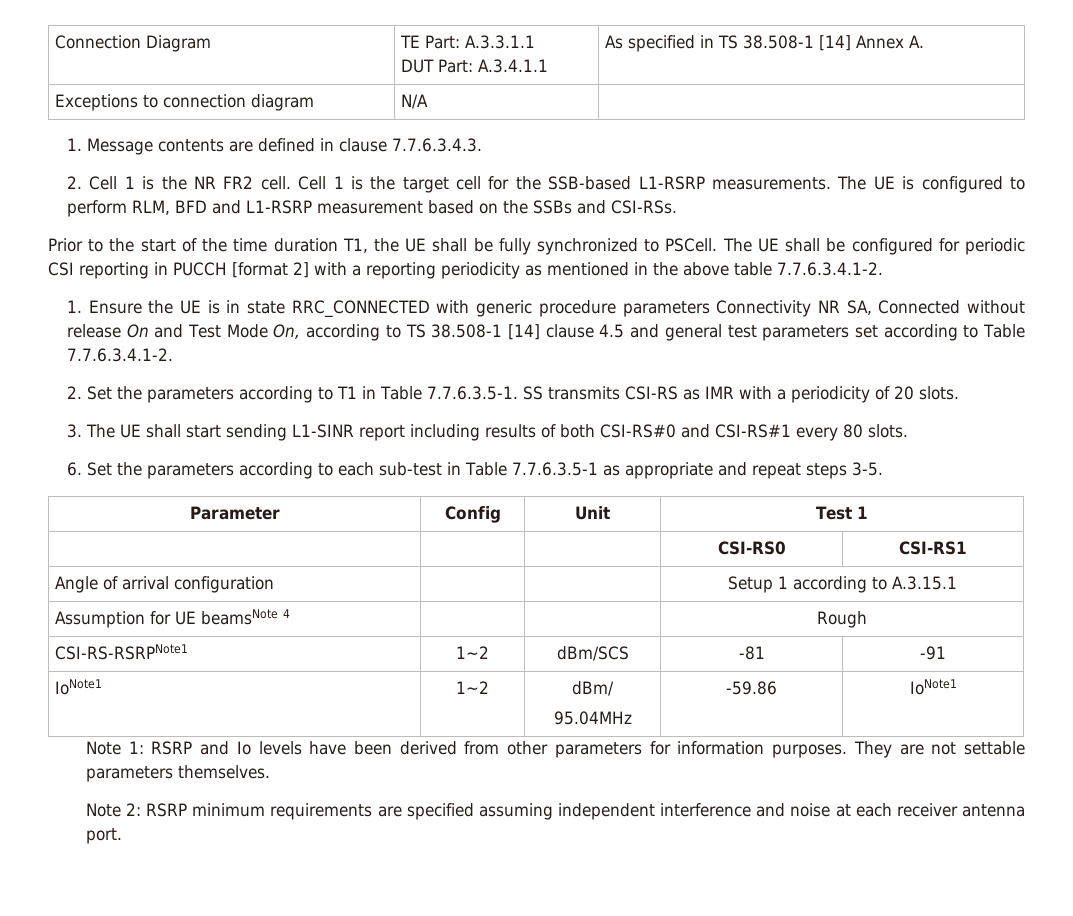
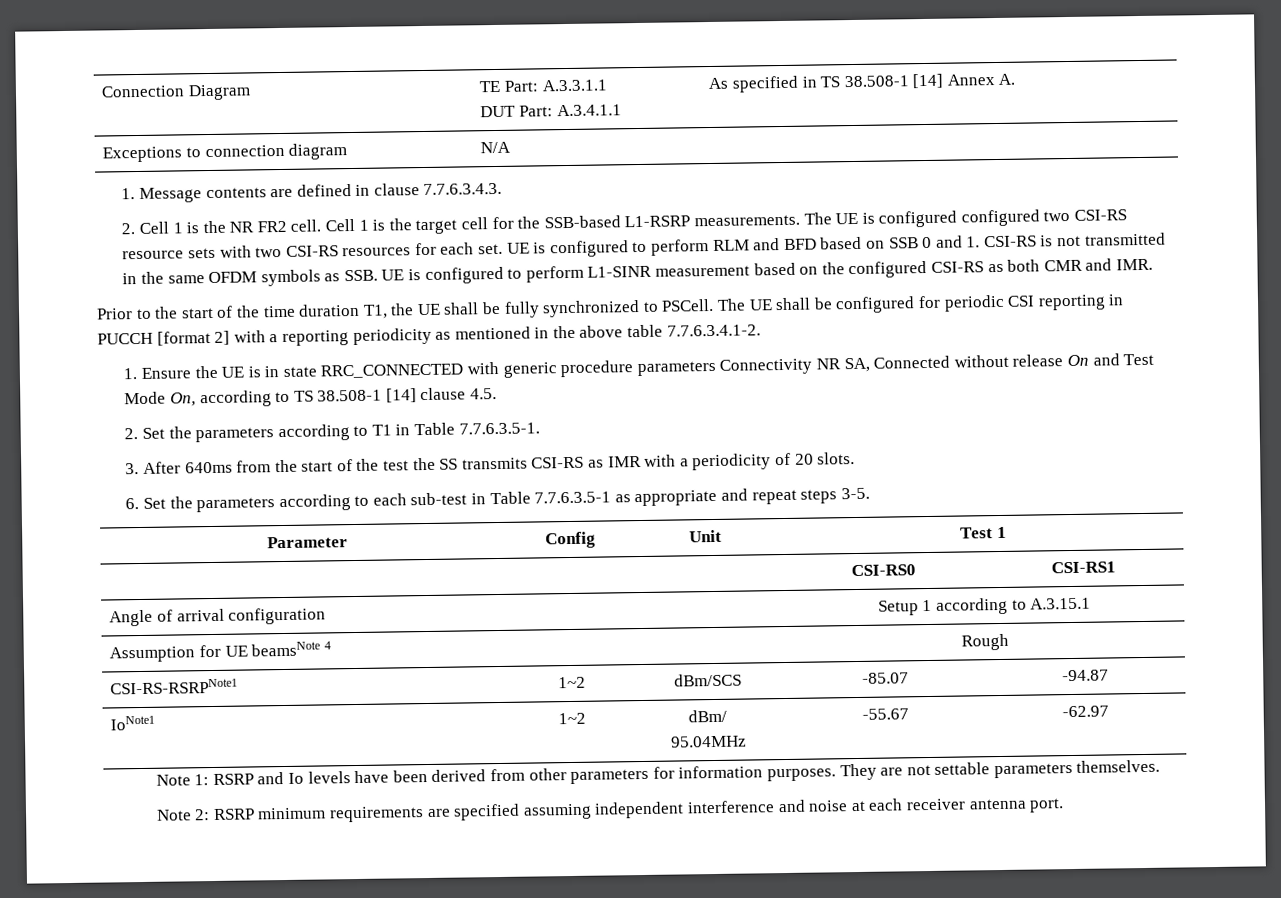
- The UE is configured to perform RLM, BFD and L1-RSRP measurement based on the SSBs and CSI-RSs.
+ The UE is configured configured two CSI-RS resource sets with two CSI-RS resources for each set. UE is configured to perform RLM and BFD based on SSB 0 and 1. CSI-RS is not transmitted in the same OFDM symbols as SSB. UE is configured to perform L1-SINR measurement based on the configured CSI-RS as both CMR and IMR.
- 1. Ensure the UE is in state RRC_CONNECTED with generic procedure parameters Connectivity NR SA, Connected without release On and Test Mode On, according to TS 38.508-1 [14] clause 4.5 and general test parameters set according to Table 7.7.6.3.4.1-2.
+ 1. Ensure the UE is in state RRC_CONNECTED with generic procedure parameters Connectivity NR SA, Connected without release On and Test Mode On, according to TS 38.508-1 [14] clause 4.5.
- 2. Set the parameters according to T1 in Table 7.7.6.3.5-1. SS transmits CSI-RS as IMR with a periodicity of 20 slots.
+ 2. Set the parameters according to T1 in Table 7.7.6.3.5-1.
+ 3. After 640ms from the start of the test the SS transmits CSI-RS as IMR with a periodicity of 20 slots.
- 3. The UE shall start sending L1-SINR report including results of both CSI-RS#0 and CSI-RS#1 every 80 slots.
- CSI-RS-RSRPNote1 | 1~2 | dBm/SCS | -81 | -91
+ CSI-RS-RSRPNote1 | 1~2 | dBm/SCS | -85.07 | -94.87
  IoNote1 | 1~2 | dBm/
- 95.04MHz | -59.86 | IoNote1
+ 95.04MHz | -55.67 | -62.97

